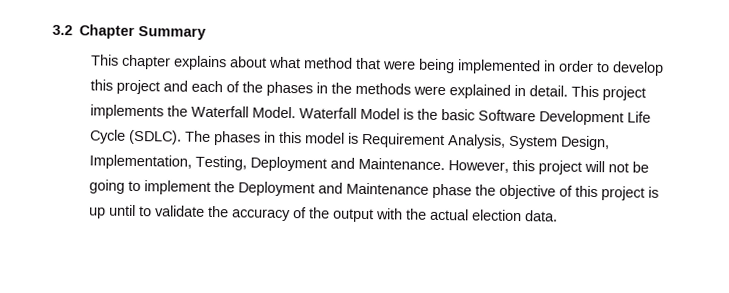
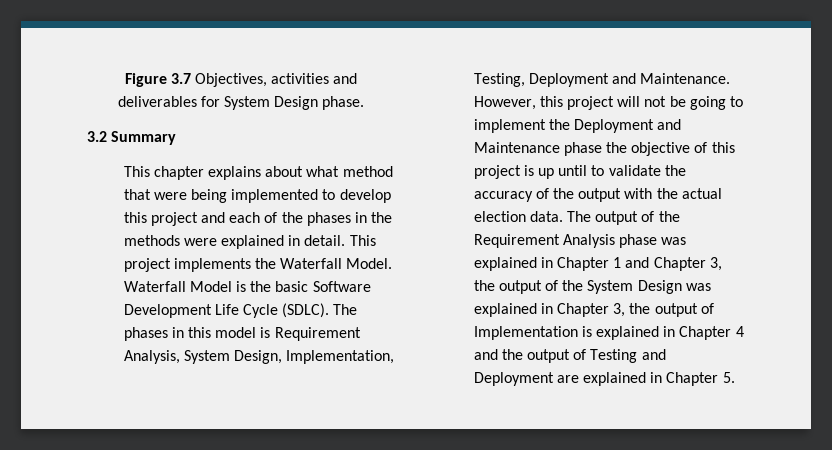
- 3.2 Chapter Summary
+ Figure 3.7 Objectives, activities and deliverables for System Design phase.
+ 3.2 Summary
- This chapter explains about what method that were being implemented in order to develop this project and each of the phases in the methods were explained in detail.
+ This chapter explains about what method that were being implemented to develop this project and each of the phases in the methods were explained in detail.
+ The output of the Requirement Analysis phase was explained in Chapter 1 and Chapter 3, the output of the System Design was explained in Chapter 3, the output of Implementation is explained in Chapter 4 and the output of Testing and Deployment are explained in Chapter 5.

